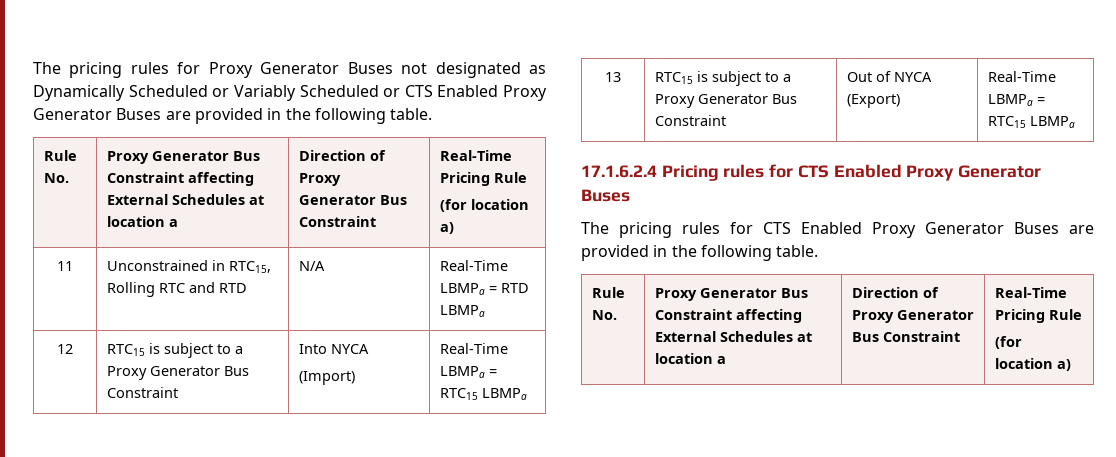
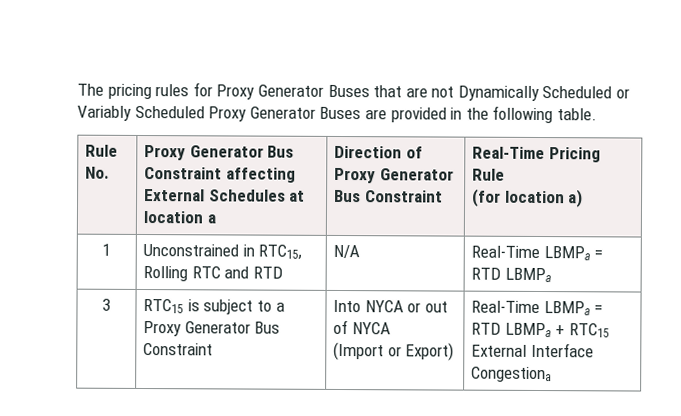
- The pricing rules for Proxy Generator Buses not designated as Dynamically Scheduled or Variably Scheduled or CTS Enabled Proxy Generator Buses are provided in the following table.
+ The pricing rules for Proxy Generator Buses that are not Dynamically Scheduled or Variably Scheduled Proxy Generator Buses are provided in the following table.
- 11 | Unconstrained in RTC15, Rolling RTC and RTD | N/A | Real-Time LBMPa = RTD LBMPa
+ 1 | Unconstrained in RTC15, Rolling RTC and RTD | N/A | Real-Time LBMPa = RTD LBMPa
- 12 | RTC15 is subject to a Proxy Generator Bus Constraint | Into NYCA
- (Import) | Real-Time LBMPa = RTC15 LBMPa
- 13 | RTC15 is subject to a Proxy Generator Bus Constraint | Out of NYCA (Export) | Real-Time LBMPa = RTC15 LBMPa
- 17.1.6.2.4 Pricing rules for CTS Enabled Proxy Generator Buses
- The pricing rules for CTS Enabled Proxy Generator Buses are provided in the following table.
- Rule No. | Proxy Generator Bus Constraint affecting External Schedules at location a | Direction of Proxy Generator Bus Constraint | Real-Time Pricing Rule
- (for location a)
+ 3 | RTC15 is subject to a Proxy Generator Bus Constraint | Into NYCA or out of NYCA
+ (Import or Export) | Real-Time LBMPa = RTD LBMPa + RTC15 External Interface Congestiona

